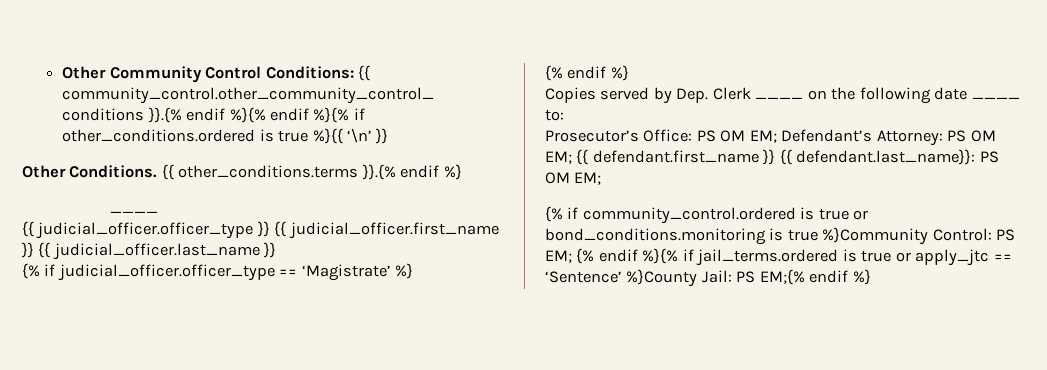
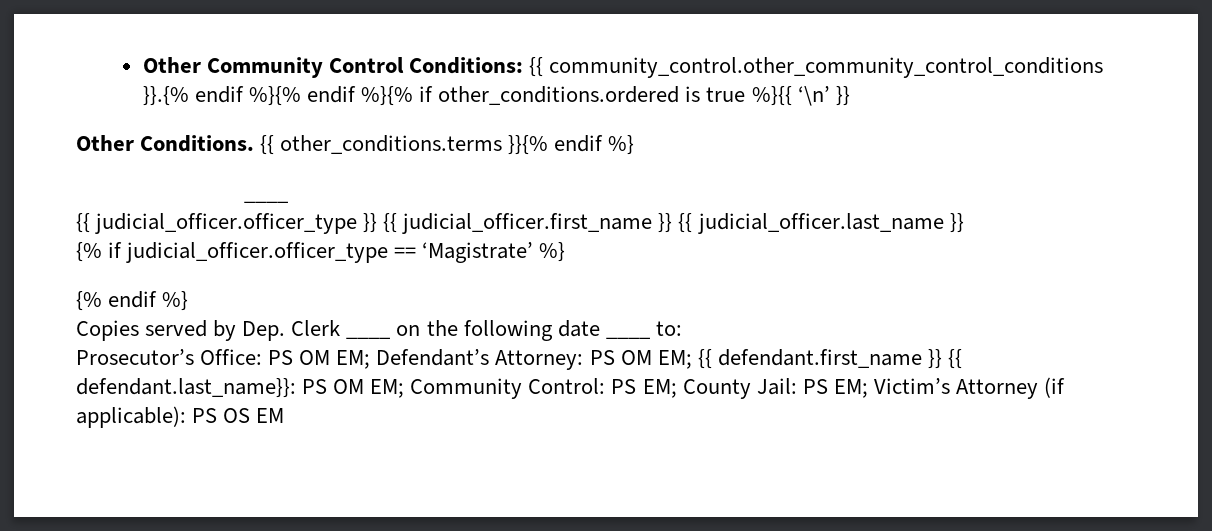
- {{ other_conditions.terms }}.{% endif %}
+ {{ other_conditions.terms }}{% endif %}
- Prosecutor’s Office: PS OM EM; Defendant’s Attorney: PS OM EM; {{ defendant.first_name }} {{ defendant.last_name}}: PS OM EM;
- {% if community_control.ordered is true or bond_conditions.monitoring is true %}Community Control: PS EM; {% endif %}{% if jail_terms.ordered is true or apply_jtc == ‘Sentence’ %}County Jail: PS EM;{% endif %}
+ Prosecutor’s Office: PS OM EM; Defendant’s Attorney: PS OM EM; {{ defendant.first_name }} {{ defendant.last_name}}: PS OM EM; Community Control: PS EM; County Jail: PS EM; Victim’s Attorney (if applicable): PS OS EM

